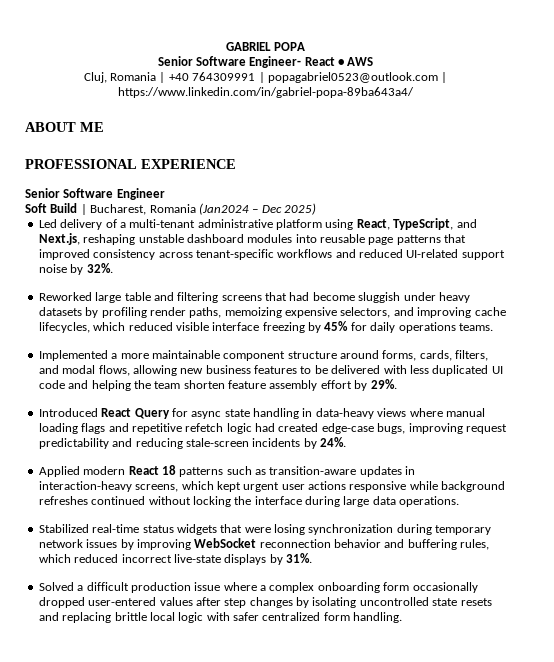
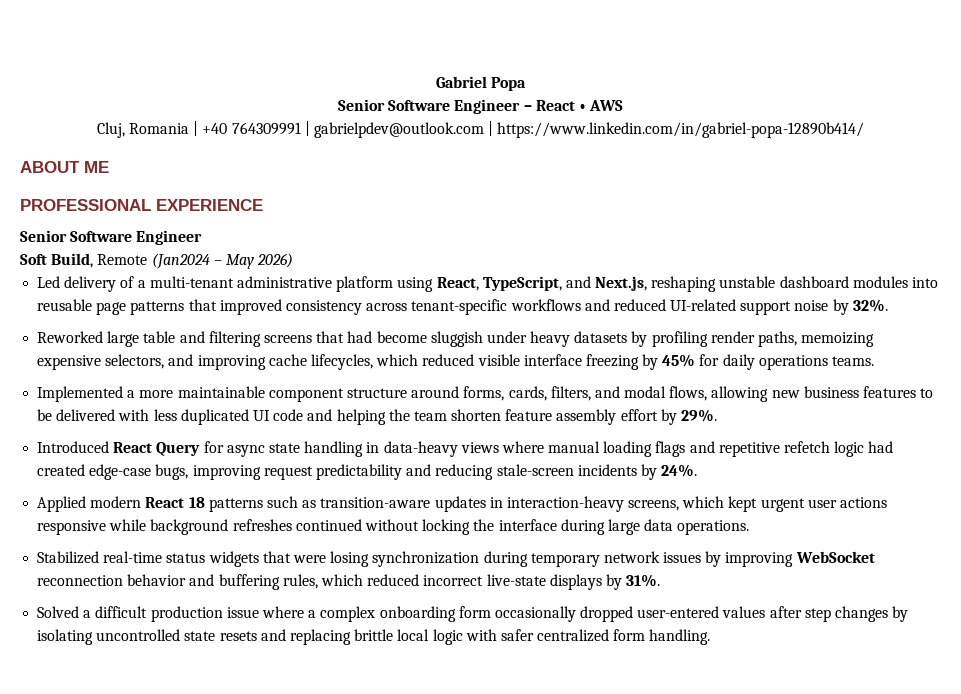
- GABRIEL POPA
- Senior Software Engineer- React • AWS
+ Gabriel Popa
+ Senior Software Engineer – React • AWS
- Cluj, Romania | +40 764309991 | popagabriel0523@outlook.com | https://www.linkedin.com/in/gabriel-popa-89ba643a4/
+ Cluj, Romania | +40 764309991 | gabrielpdev@outlook.com | https://www.linkedin.com/in/gabriel-popa-12890b414/
- Soft Build | Bucharest, Romania (Jan2024 – Dec 2025)
+ Soft Build, Remote (Jan2024 – May 2026)

